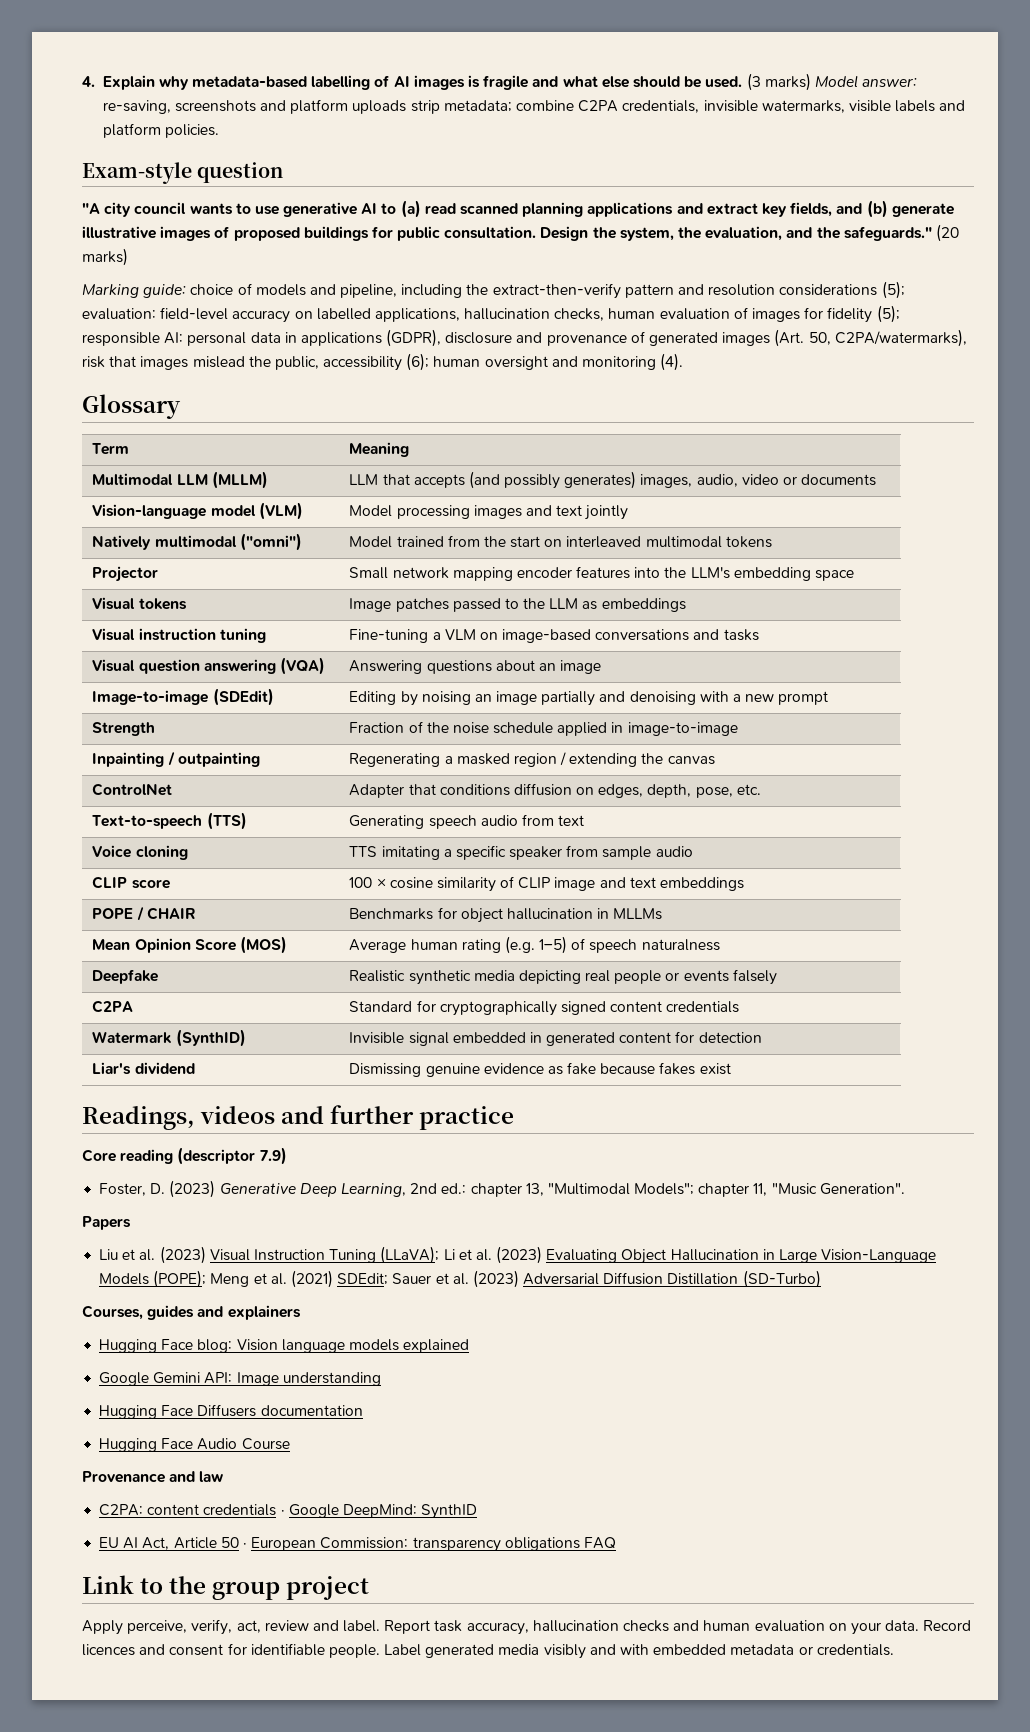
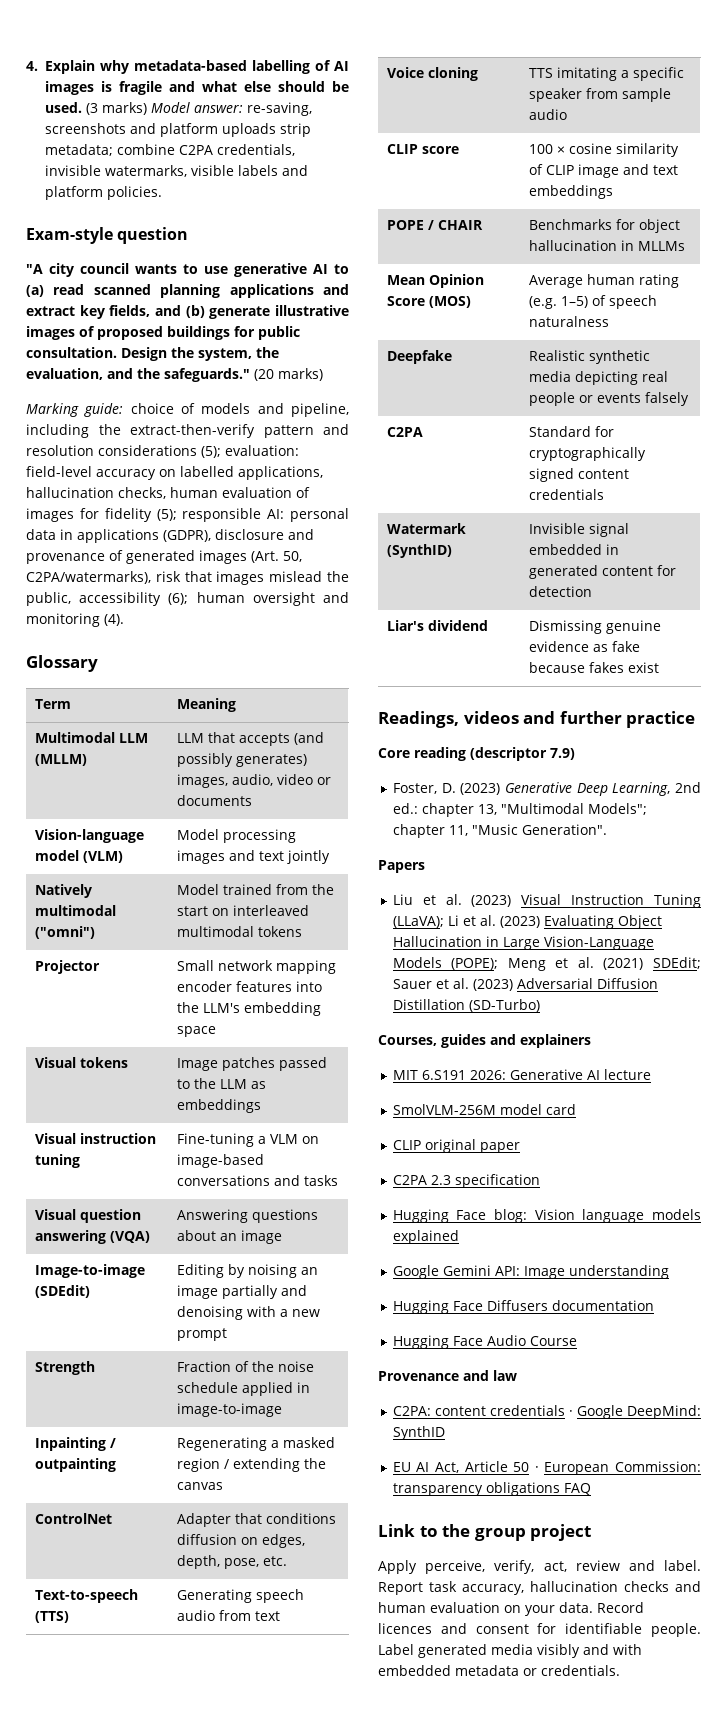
+ MIT 6.S191 2026: Generative AI lecture
+ SmolVLM-256M model card
+ CLIP original paper
+ C2PA 2.3 specification

